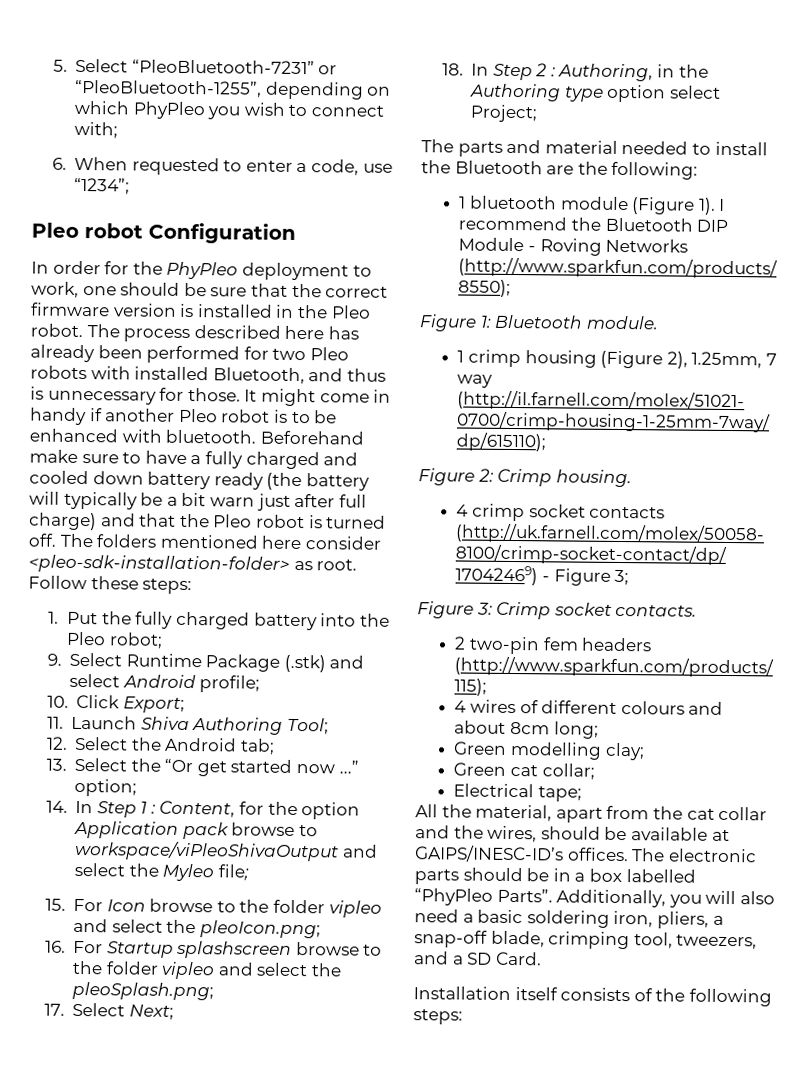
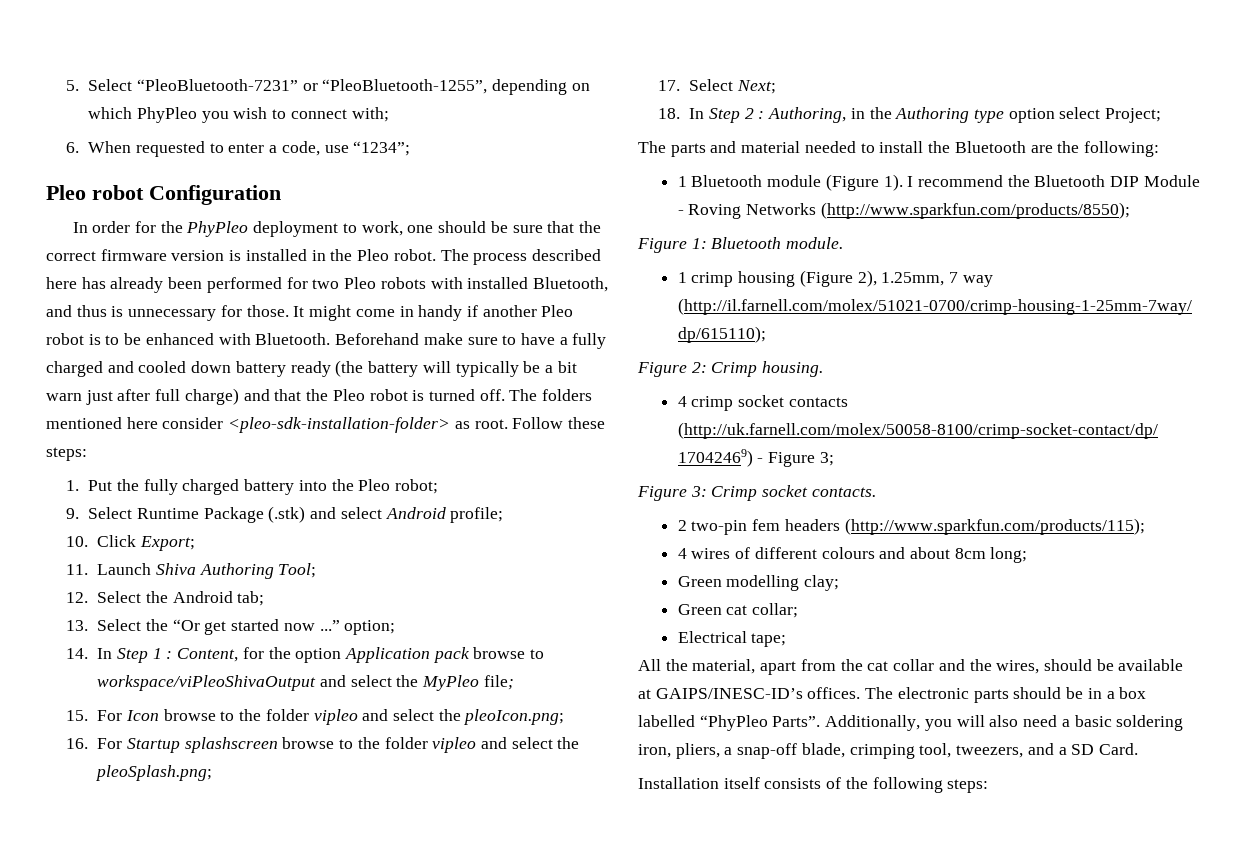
- It might come in handy if another Pleo robot is to be enhanced with bluetooth.
+ It might come in handy if another Pleo robot is to be enhanced with Bluetooth.
- 14. In Step 1 : Content, for the option Application pack browse to workspace/viPleoShivaOutput and select the Myleo file;
+ 14. In Step 1 : Content, for the option Application pack browse to workspace/viPleoShivaOutput and select the MyPleo file;
- 1 bluetooth module (Figure 1).
+ 1 Bluetooth module (Figure 1).

